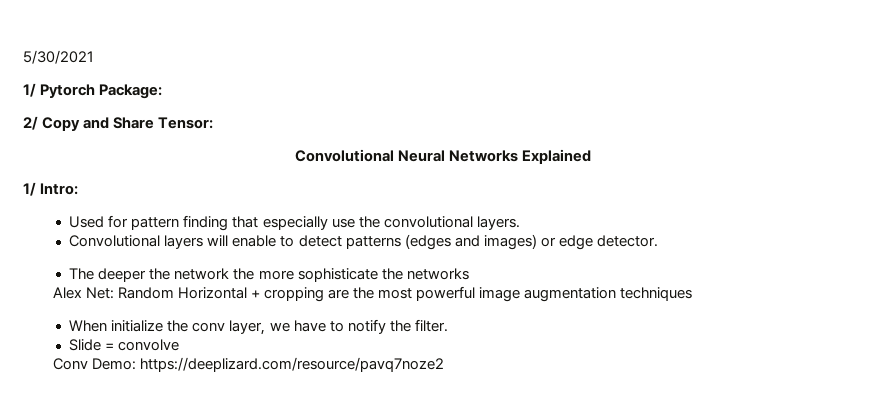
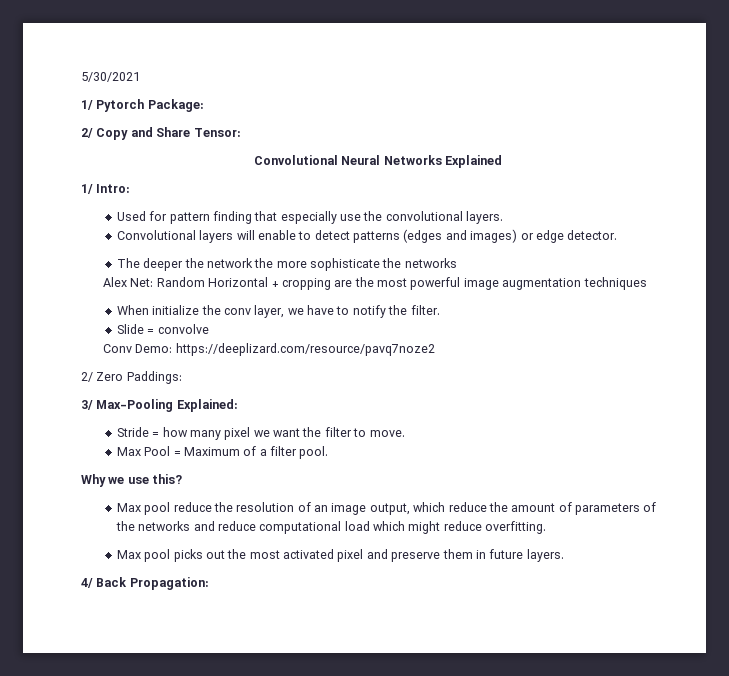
+ 2/ Zero Paddings:
+ 3/ Max-Pooling Explained:
+ Stride = how many pixel we want the filter to move.
+ Max Pool = Maximum of a filter pool.
+ Why we use this?
+ Max pool reduce the resolution of an image output, which reduce the amount of parameters of the networks and reduce computational load which might reduce overfitting.
+ Max pool picks out the most activated pixel and preserve them in future layers.
+ 4/ Back Propagation:

